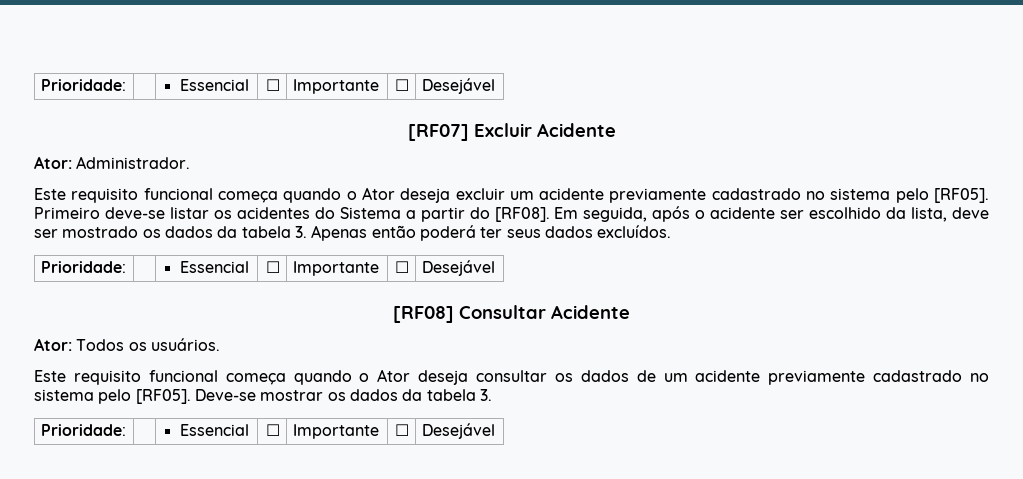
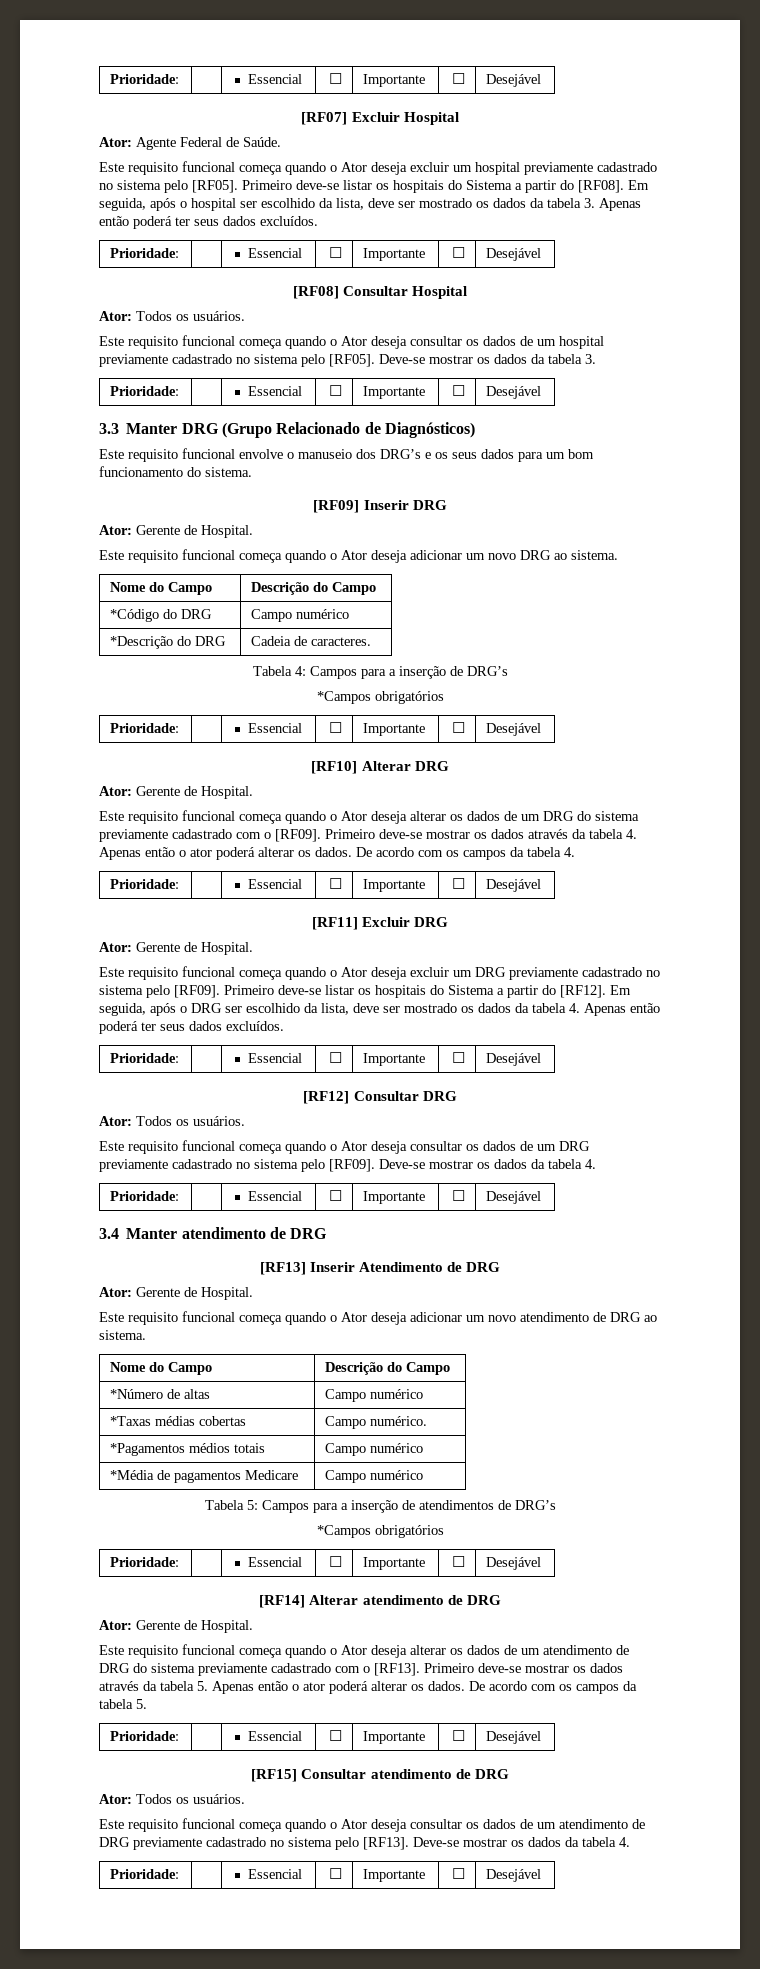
- [RF07] Excluir Acidente
- Ator: Administrador.
+ [RF07] Excluir Hospital
+ Ator: Agente Federal de Saúde.
- Este requisito funcional começa quando o Ator deseja excluir um acidente previamente cadastrado no sistema pelo [RF05].
+ Este requisito funcional começa quando o Ator deseja excluir um hospital previamente cadastrado no sistema pelo [RF05].
- Primeiro deve-se listar os acidentes do Sistema a partir do [RF08].
+ Primeiro deve-se listar os hospitais do Sistema a partir do [RF08].
- Em seguida, após o acidente ser escolhido da lista, deve ser mostrado os dados da tabela 3. Apenas então poderá ter seus dados excluídos.
+ Em seguida, após o hospital ser escolhido da lista, deve ser mostrado os dados da tabela 3. Apenas então poderá ter seus dados excluídos.
- [RF08] Consultar Acidente
+ [RF08] Consultar Hospital
- Este requisito funcional começa quando o Ator deseja consultar os dados de um acidente previamente cadastrado no sistema pelo [RF05].
+ Este requisito funcional começa quando o Ator deseja consultar os dados de um hospital previamente cadastrado no sistema pelo [RF05].
+ 3.3 Manter DRG (Grupo Relacionado de Diagnósticos)
+ Este requisito funcional envolve o manuseio dos DRG’s e os seus dados para um bom funcionamento do sistema.
+ [RF09] Inserir DRG
+ Ator: Gerente de Hospital.
+ Este requisito funcional começa quando o Ator deseja adicionar um novo DRG ao sistema.
+ Nome do Campo | Descrição do Campo
+ *Código do DRG | Campo numérico
+ *Descrição do DRG | Cadeia de caracteres.
+ Tabela 4: Campos para a inserção de DRG’s
+ *Campos obrigatórios
+ Prioridade: | | Essencial | ☐ | Importante | ☐ | Desejável
+ [RF10] Alterar DRG
+ Ator: Gerente de Hospital.
+ Este requisito funcional começa quando o Ator deseja alterar os dados de um DRG do sistema previamente cadastrado com o [RF09]. Primeiro deve-se mostrar os dados através da tabela 4. Apenas então o ator poderá alterar os dados. De acordo com os campos da tabela 4.
+ Prioridade: | | Essencial | ☐ | Importante | ☐ | Desejável
+ [RF11] Excluir DRG
+ Ator: Gerente de Hospital.
+ Este requisito funcional começa quando o Ator deseja excluir um DRG previamente cadastrado no sistema pelo [RF09]. Primeiro deve-se listar os hospitais do Sistema a partir do [RF12]. Em seguida, após o DRG ser escolhido da lista, deve ser mostrado os dados da tabela 4. Apenas então poderá ter seus dados excluídos.
+ Prioridade: | | Essencial | ☐ | Importante | ☐ | Desejável
+ [RF12] Consultar DRG
+ Ator: Todos os usuários.
+ Este requisito funcional começa quando o Ator deseja consultar os dados de um DRG previamente cadastrado no sistema pelo [RF09]. Deve-se mostrar os dados da tabela 4.
+ Prioridade: | | Essencial | ☐ | Importante | ☐ | Desejável
+ 3.4 Manter atendimento de DRG
+ [RF13] Inserir Atendimento de DRG
+ Ator: Gerente de Hospital.
+ Este requisito funcional começa quando o Ator deseja adicionar um novo atendimento de DRG ao sistema.
+ Nome do Campo | Descrição do Campo
+ *Número de altas | Campo numérico
+ *Taxas médias cobertas | Campo numérico.
+ *Pagamentos médios totais | Campo numérico
+ *Média de pagamentos Medicare | Campo numérico
+ Tabela 5: Campos para a inserção de atendimentos de DRG’s
+ *Campos obrigatórios
+ Prioridade: | | Essencial | ☐ | Importante | ☐ | Desejável
+ [RF14] Alterar atendimento de DRG
+ Ator: Gerente de Hospital.
+ Este requisito funcional começa quando o Ator deseja alterar os dados de um atendimento de DRG do sistema previamente cadastrado com o [RF13]. Primeiro deve-se mostrar os dados através da tabela 5. Apenas então o ator poderá alterar os dados. De acordo com os campos da tabela 5.
+ Prioridade: | | Essencial | ☐ | Importante | ☐ | Desejável
+ [RF15] Consultar atendimento de DRG
+ Ator: Todos os usuários.
+ Este requisito funcional começa quando o Ator deseja consultar os dados de um atendimento de DRG previamente cadastrado no sistema pelo [RF13]. Deve-se mostrar os dados da tabela 4.
+ Prioridade: | | Essencial | ☐ | Importante | ☐ | Desejável

